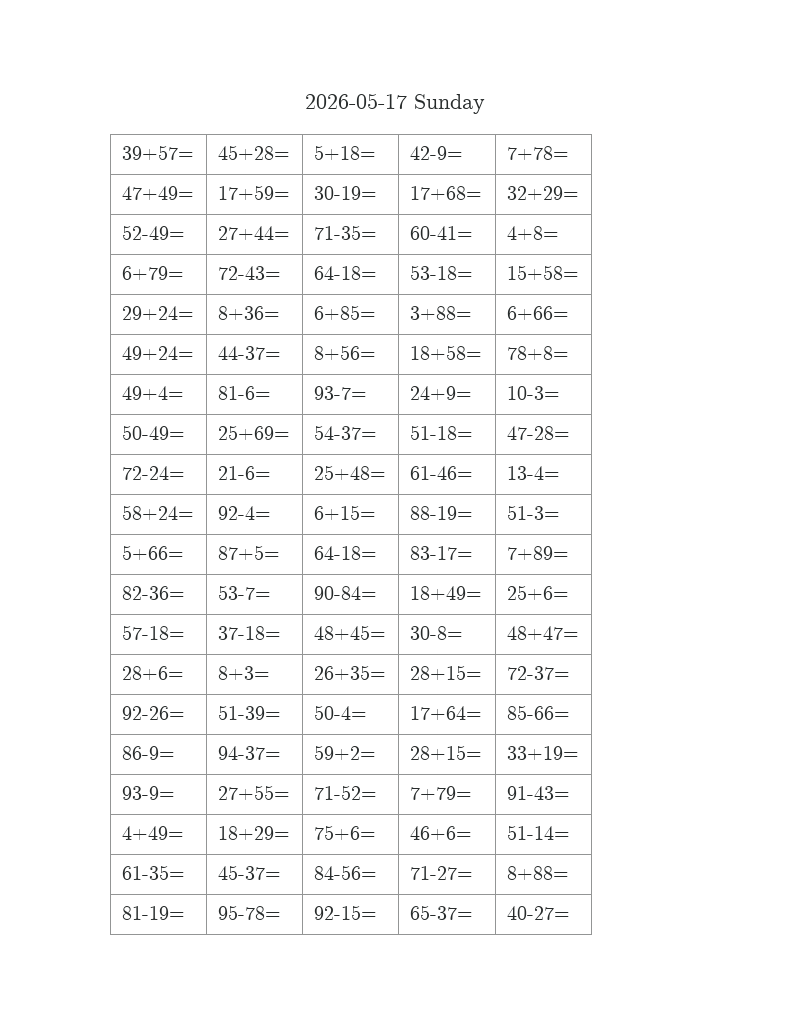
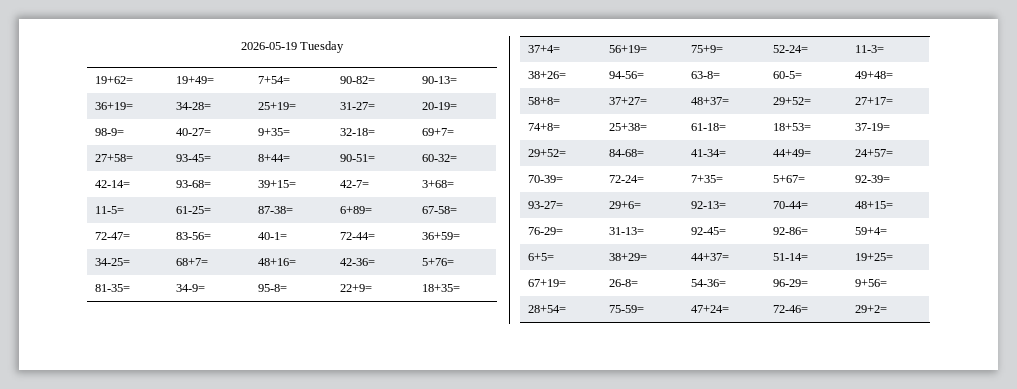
- 2026-05-17 Sunday
- 39+57= | 45+28= | 5+18= | 42-9= | 7+78=
- 47+49= | 17+59= | 30-19= | 17+68= | 32+29=
- 52-49= | 27+44= | 71-35= | 60-41= | 4+8=
- 6+79= | 72-43= | 64-18= | 53-18= | 15+58=
- 29+24= | 8+36= | 6+85= | 3+88= | 6+66=
- 49+24= | 44-37= | 8+56= | 18+58= | 78+8=
- 49+4= | 81-6= | 93-7= | 24+9= | 10-3=
- 50-49= | 25+69= | 54-37= | 51-18= | 47-28=
- 72-24= | 21-6= | 25+48= | 61-46= | 13-4=
- 58+24= | 92-4= | 6+15= | 88-19= | 51-3=
- 5+66= | 87+5= | 64-18= | 83-17= | 7+89=
- 82-36= | 53-7= | 90-84= | 18+49= | 25+6=
- 57-18= | 37-18= | 48+45= | 30-8= | 48+47=
- 28+6= | 8+3= | 26+35= | 28+15= | 72-37=
- 92-26= | 51-39= | 50-4= | 17+64= | 85-66=
- 86-9= | 94-37= | 59+2= | 28+15= | 33+19=
- 93-9= | 27+55= | 71-52= | 7+79= | 91-43=
- 4+49= | 18+29= | 75+6= | 46+6= | 51-14=
- 61-35= | 45-37= | 84-56= | 71-27= | 8+88=
- 81-19= | 95-78= | 92-15= | 65-37= | 40-27=
+ 2026-05-19 Tuesday
+ 19+62= | 19+49= | 7+54= | 90-82= | 90-13=
+ 36+19= | 34-28= | 25+19= | 31-27= | 20-19=
+ 98-9= | 40-27= | 9+35= | 32-18= | 69+7=
+ 27+58= | 93-45= | 8+44= | 90-51= | 60-32=
+ 42-14= | 93-68= | 39+15= | 42-7= | 3+68=
+ 11-5= | 61-25= | 87-38= | 6+89= | 67-58=
+ 72-47= | 83-56= | 40-1= | 72-44= | 36+59=
+ 34-25= | 68+7= | 48+16= | 42-36= | 5+76=
+ 81-35= | 34-9= | 95-8= | 22+9= | 18+35=
+ 37+4= | 56+19= | 75+9= | 52-24= | 11-3=
+ 38+26= | 94-56= | 63-8= | 60-5= | 49+48=
+ 58+8= | 37+27= | 48+37= | 29+52= | 27+17=
+ 74+8= | 25+38= | 61-18= | 18+53= | 37-19=
+ 29+52= | 84-68= | 41-34= | 44+49= | 24+57=
+ 70-39= | 72-24= | 7+35= | 5+67= | 92-39=
+ 93-27= | 29+6= | 92-13= | 70-44= | 48+15=
+ 76-29= | 31-13= | 92-45= | 92-86= | 59+4=
+ 6+5= | 38+29= | 44+37= | 51-14= | 19+25=
+ 67+19= | 26-8= | 54-36= | 96-29= | 9+56=
+ 28+54= | 75-59= | 47+24= | 72-46= | 29+2=

